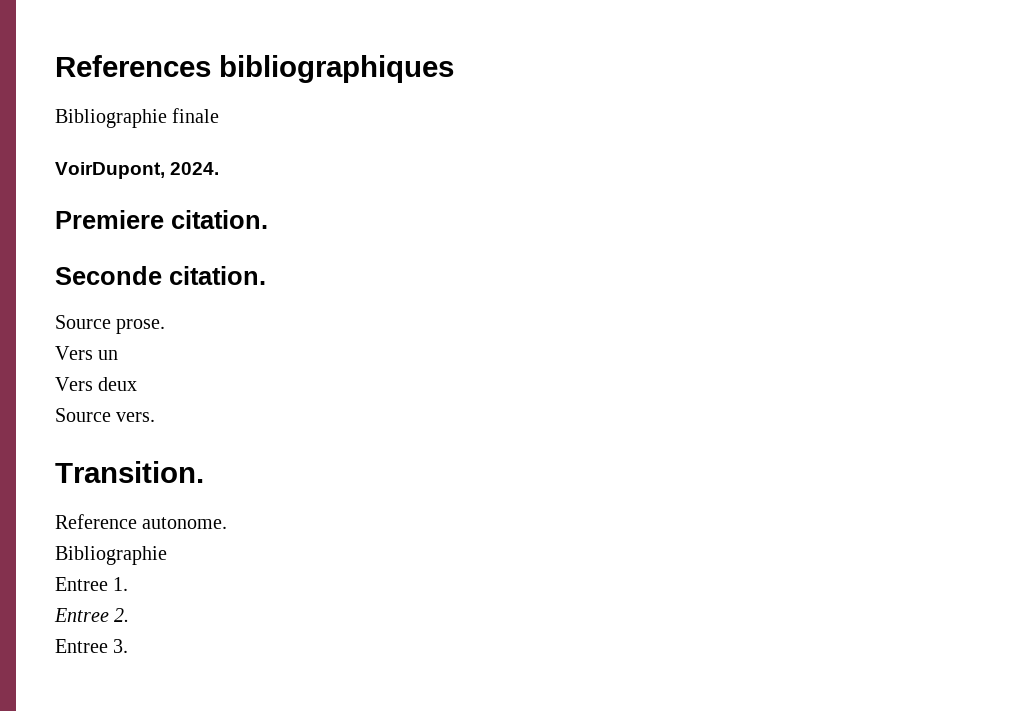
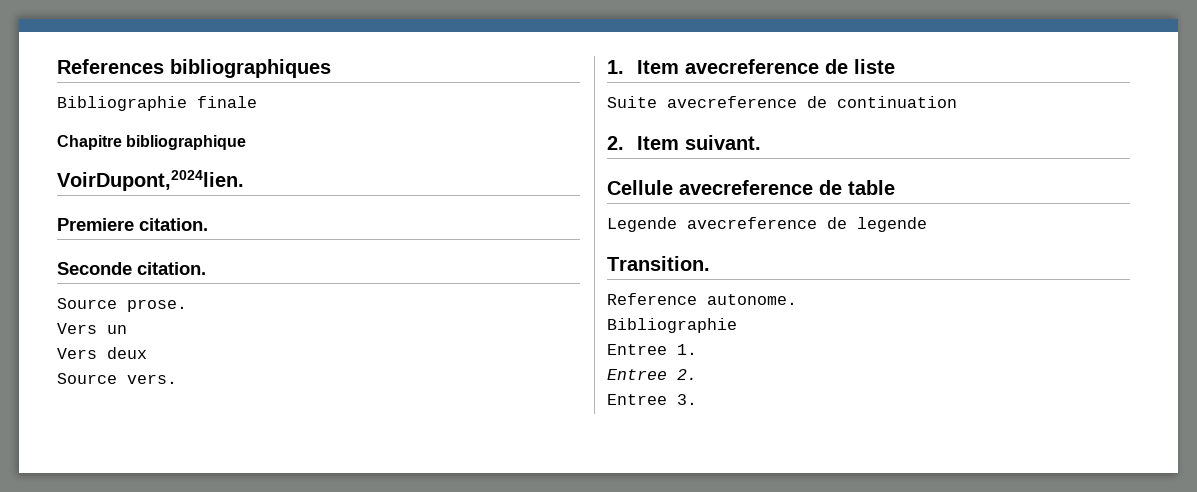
- VoirDupont, 2024.
+ Chapitre bibliographique
+ VoirDupont,2024lien.
+ 1. Item avecreference de liste
+ Suite avecreference de continuation
+ 2. Item suivant.
+ Cellule avecreference de table
+ Legende avecreference de legende

